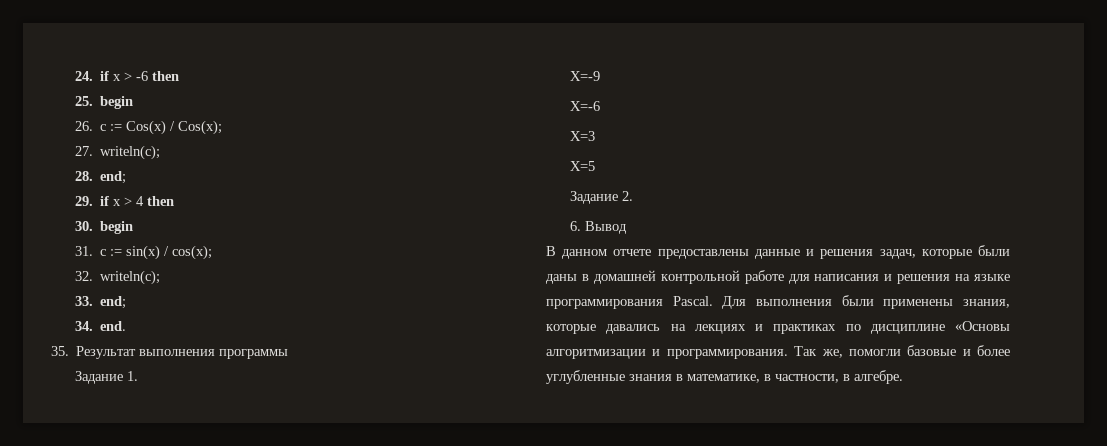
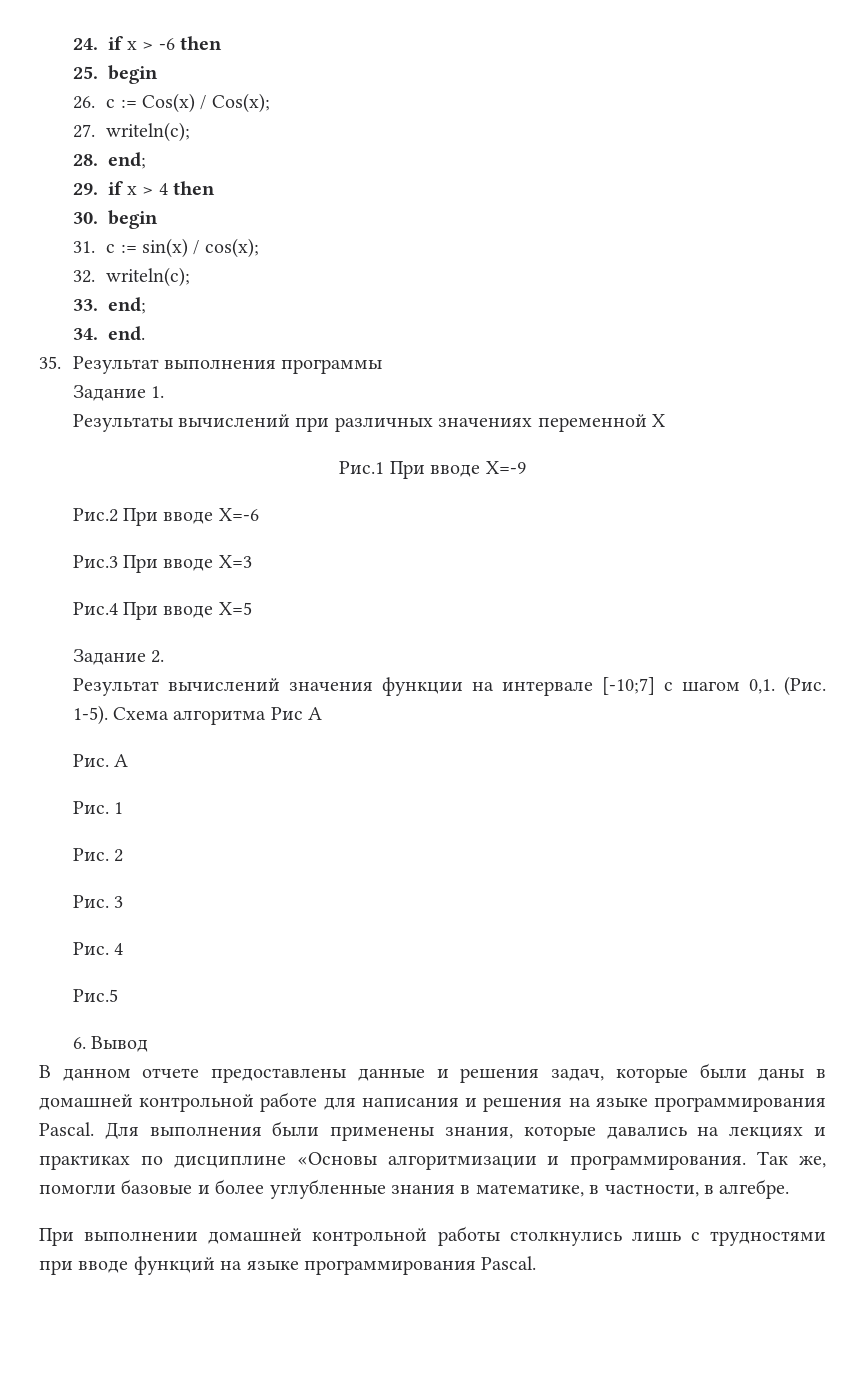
- X=-9
- X=-6
- X=3
- X=5
+ Результаты вычислений при различных значениях переменной Х
+ Рис.1 При вводе Х=-9
+ Рис.2 При вводе Х=-6
+ Рис.3 При вводе Х=3
+ Рис.4 При вводе Х=5
  Задание 2.
+ Результат вычислений значения функции на интервале [-10;7] с шагом 0,1. (Рис. 1-5). Схема алгоритма Рис А
+ Рис. А
+ Рис. 1
+ Рис. 2
+ Рис. 3
+ Рис. 4
+ Рис.5
+ При выполнении домашней контрольной работы столкнулись лишь с трудностями при вводе функций на языке программирования Pascal.

